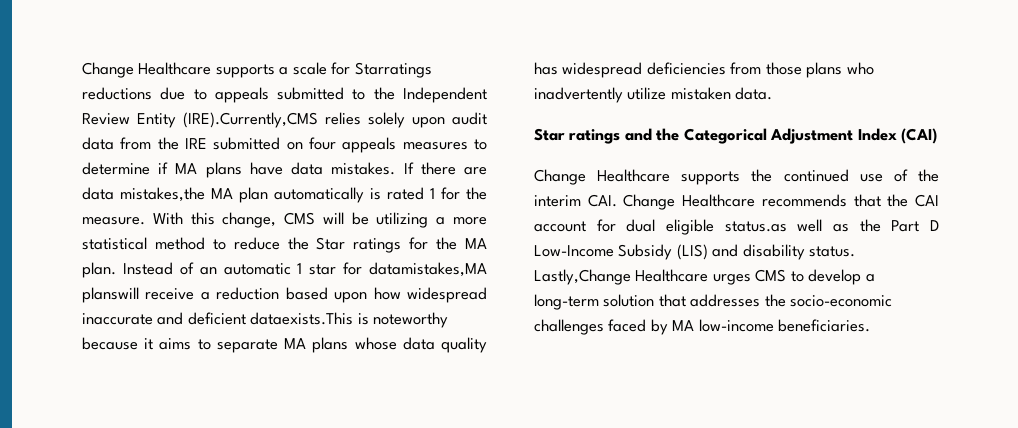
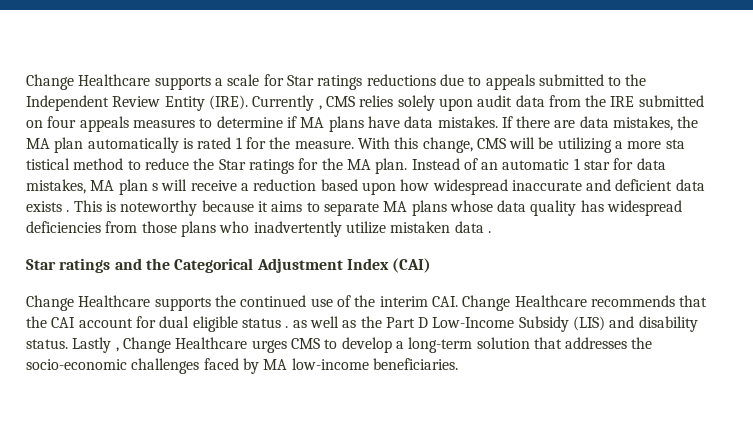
- Change Healthcare supports a scale for Starratings reductions due to appeals submitted to the Independent Review Entity (IRE).Currently,CMS relies solely upon audit data from the IRE submitted on four appeals measures to determine if MA plans have data mistakes.
+ Change Healthcare supports a scale for Star ratings reductions due to appeals submitted to the Independent Review Entity (IRE). Currently , CMS relies solely upon audit data from the IRE submitted on four appeals measures to determine if MA plans have data mistakes.
- If there are data mistakes,the MA plan automatically is rated 1 for the measure.
+ If there are data mistakes, the MA plan automatically is rated 1 for the measure.
- With this change, CMS will be utilizing a more statistical method to reduce the Star ratings for the MA plan.
+ With this change, CMS will be utilizing a more sta tistical method to reduce the Star ratings for the MA plan.
- Instead of an automatic 1 star for datamistakes,MA planswill receive a reduction based upon how widespread inaccurate and deficient dataexists.This is noteworthy because it aims to separate MA plans whose data quality has widespread deficiencies from those plans who inadvertently utilize mistaken data.
+ Instead of an automatic 1 star for data mistakes, MA plan s will receive a reduction based upon how widespread inaccurate and deficient data exists . This is noteworthy because it aims to separate MA plans whose data quality has widespread deficiencies from those plans who inadvertently utilize mistaken data .
- Change Healthcare supports the continued use of the interim CAI. Change Healthcare recommends that the CAI account for dual eligible status.as well as the Part D Low-Income Subsidy (LIS) and disability status.
+ Change Healthcare supports the continued use of the interim CAI. Change Healthcare recommends that the CAI account for dual eligible status . as well as the Part D Low-Income Subsidy (LIS) and disability status.
- Lastly,Change Healthcare urges CMS to develop a long-term solution that addresses the socio-economic challenges faced by MA low-income beneficiaries.
+ Lastly , Change Healthcare urges CMS to develop a long-term solution that addresses the socio-economic challenges faced by MA low-income beneficiaries.

